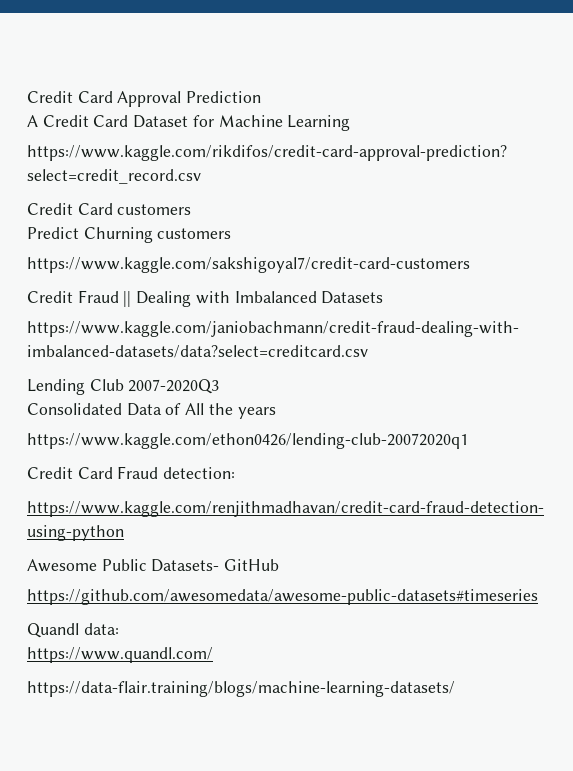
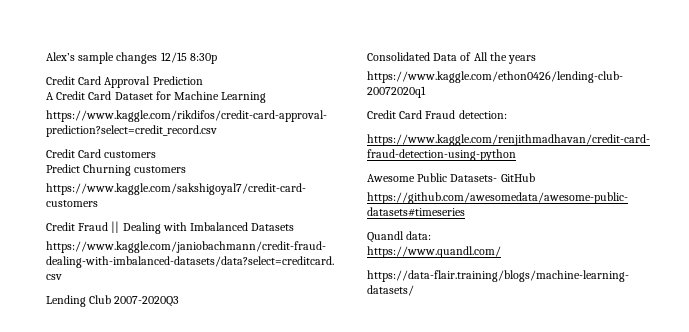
+ Alex’s sample changes 12/15 8:30p

